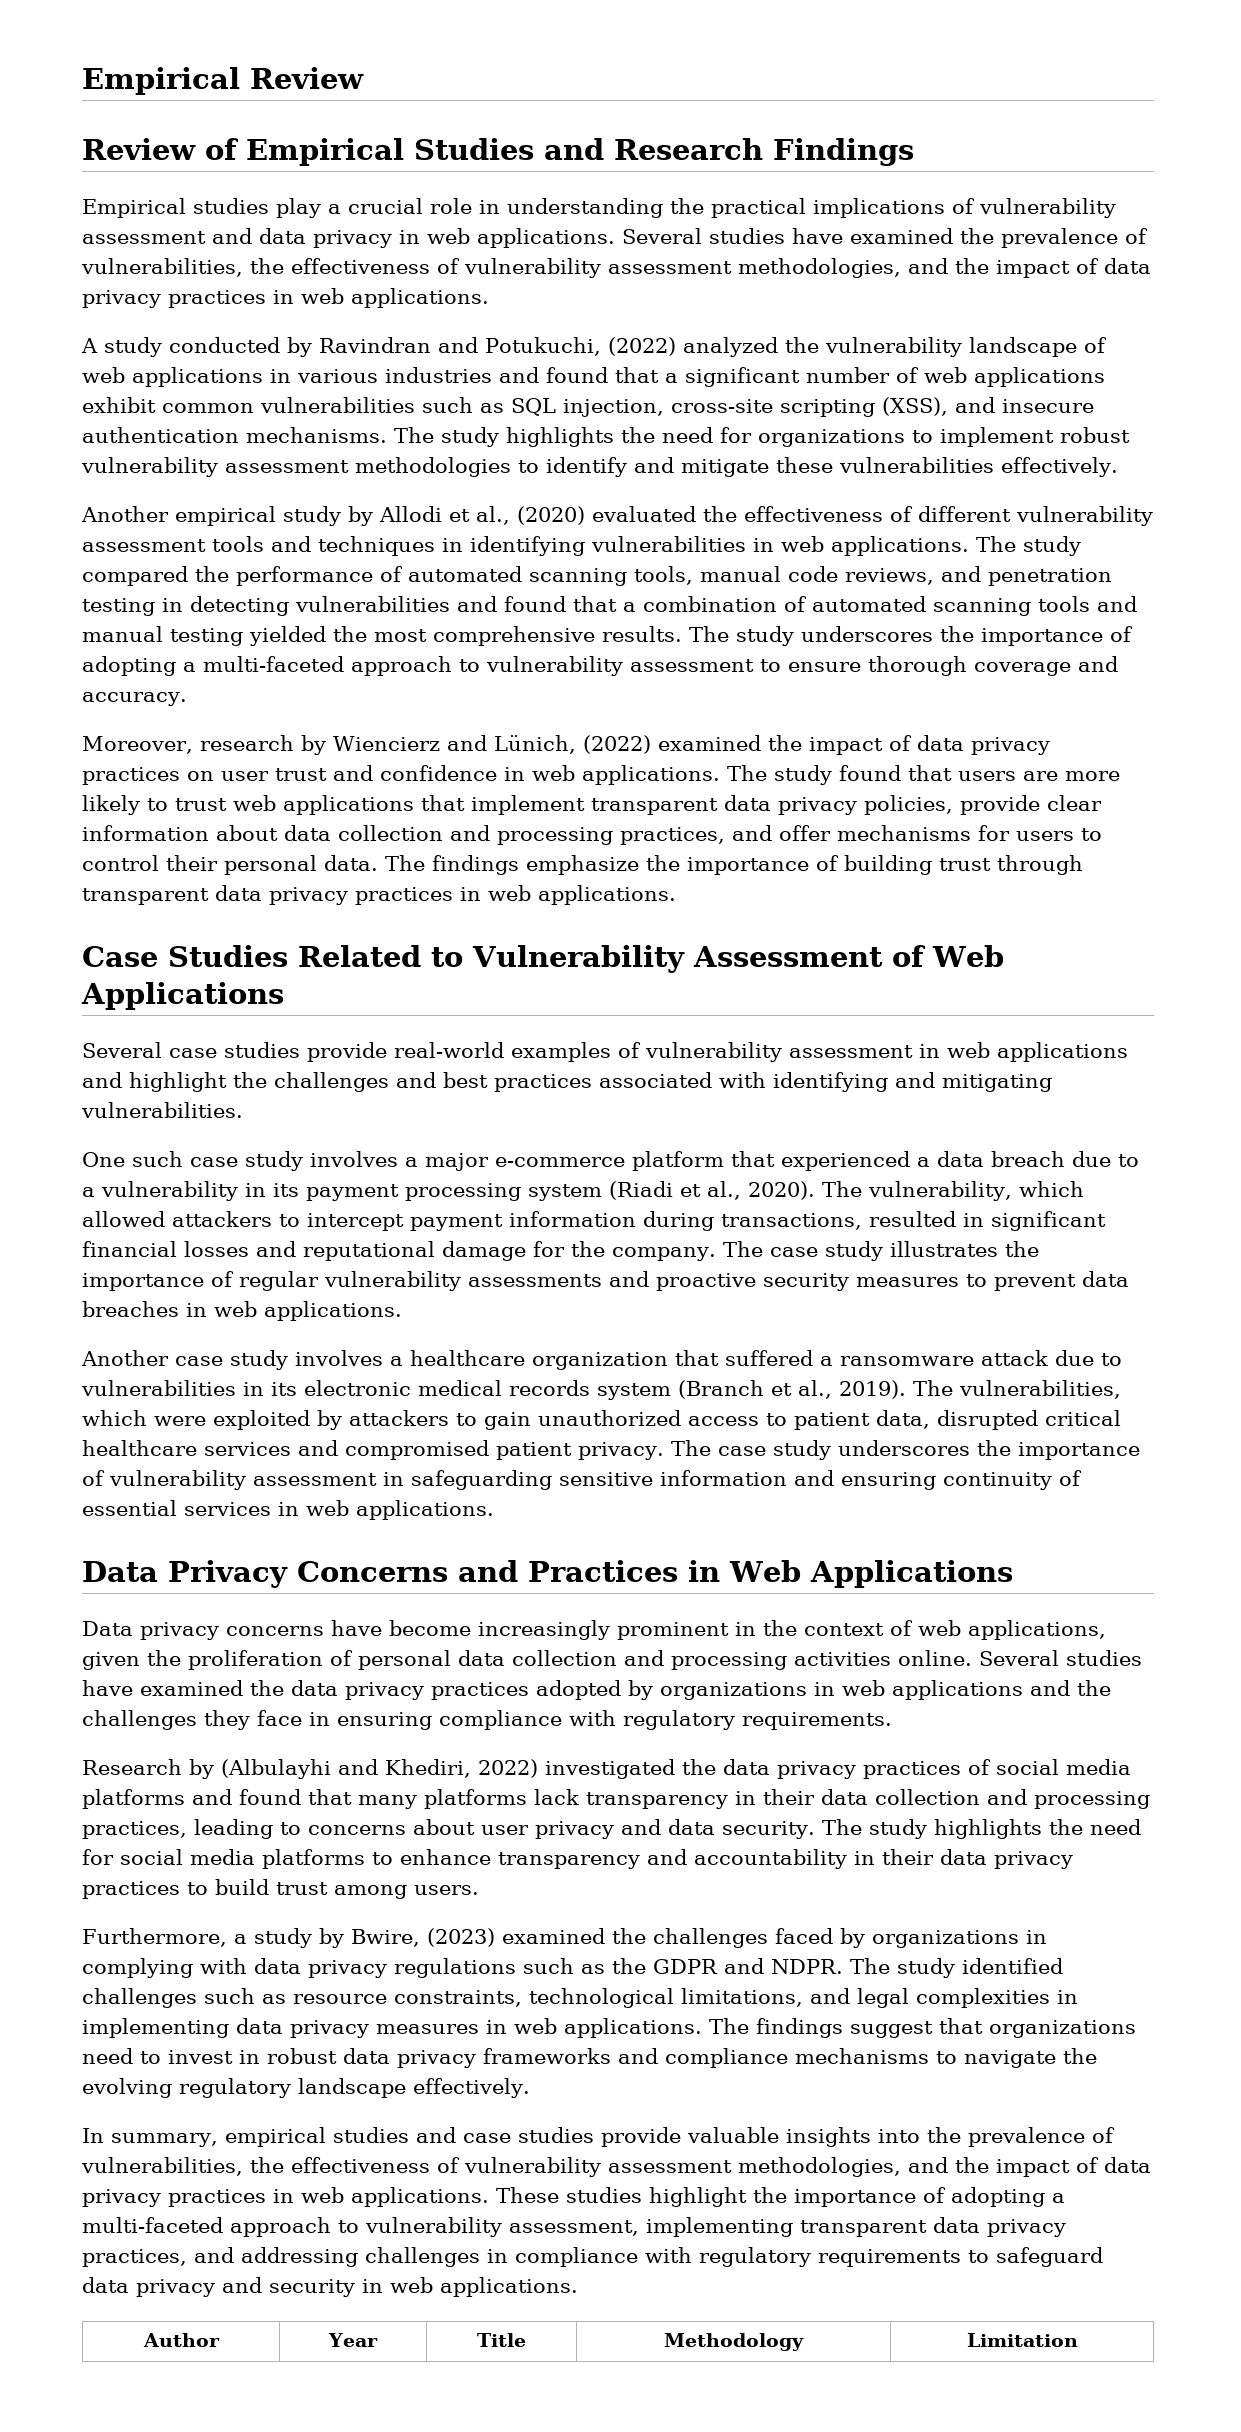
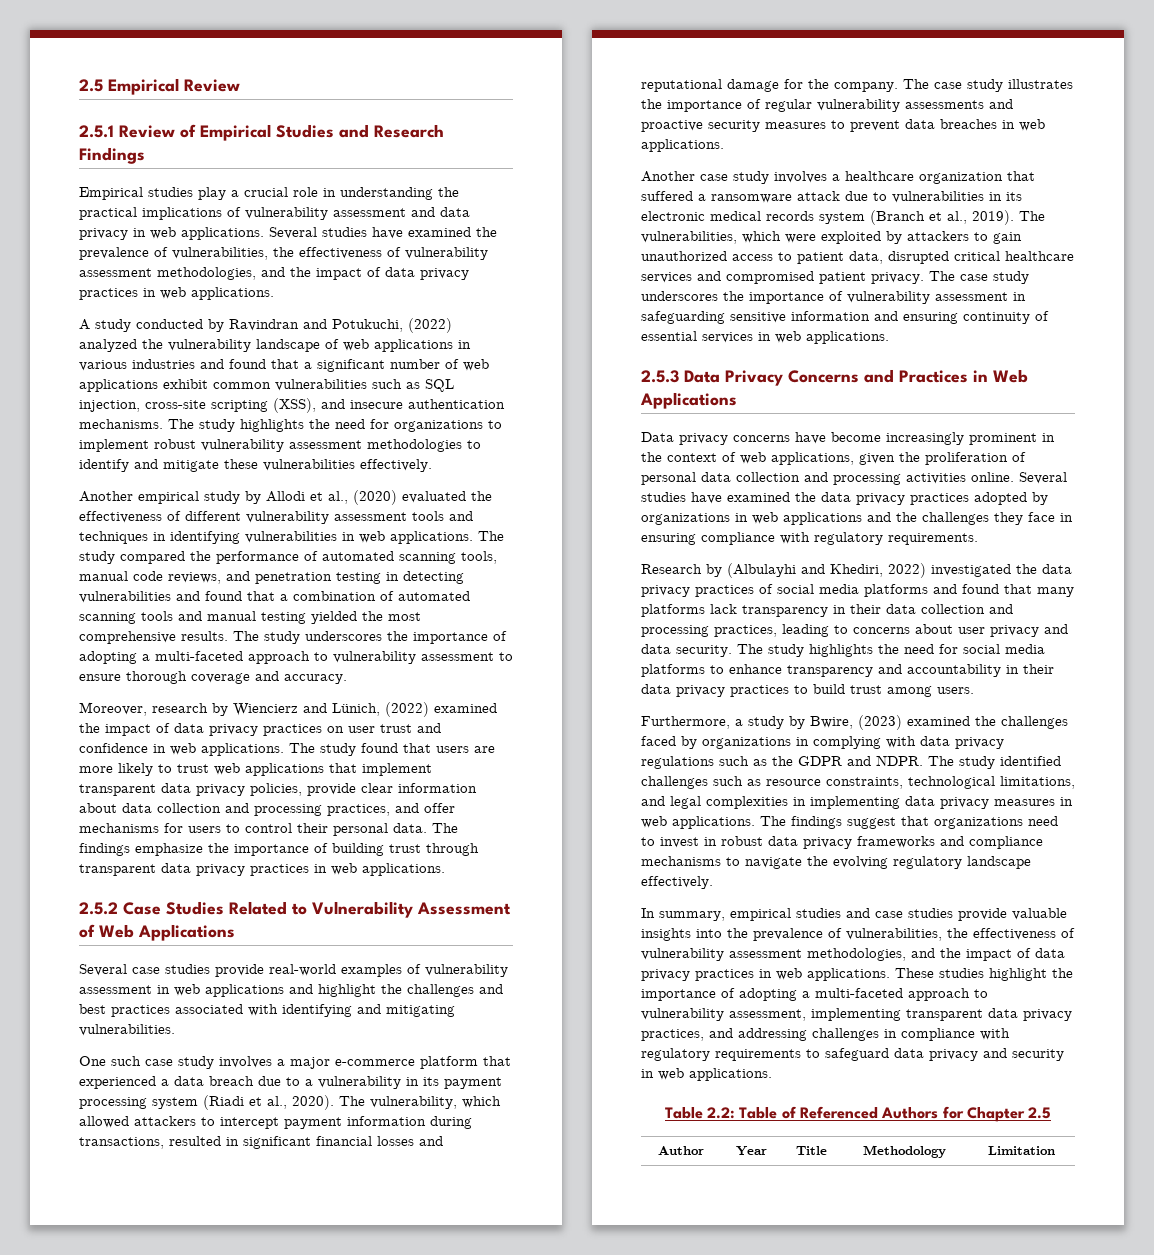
- Empirical Review
+ 2.5 Empirical Review
- Review of Empirical Studies and Research Findings
+ 2.5.1 Review of Empirical Studies and Research Findings
- Case Studies Related to Vulnerability Assessment of Web Applications
+ 2.5.2 Case Studies Related to Vulnerability Assessment of Web Applications
- Data Privacy Concerns and Practices in Web Applications
+ 2.5.3 Data Privacy Concerns and Practices in Web Applications
+ Table 2.2: Table of Referenced Authors for Chapter 2.5

